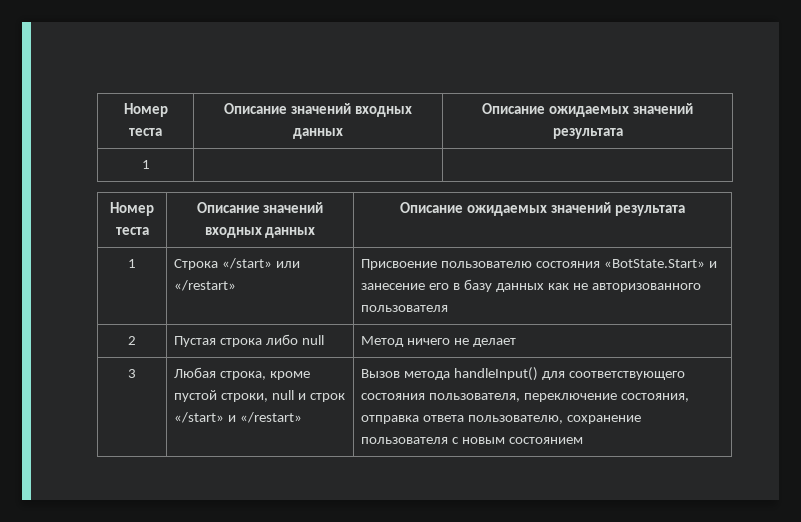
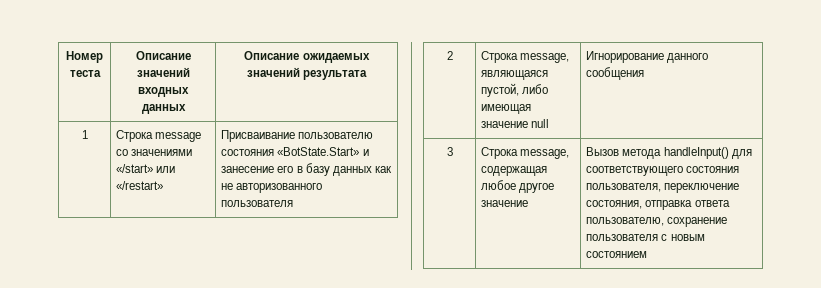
- 1 | |
- Номер теста | Описание значений входных данных | Описание ожидаемых значений результата
- 1 | Строка «/start» или «/restart» | Присвоение пользователю состояния «BotState.Start» и занесение его в базу данных как не авторизованного пользователя
+ 1 | Строка message со значениями «/start» или «/restart» | Присваивание пользователю состояния «BotState.Start» и занесение его в базу данных как не авторизованного пользователя
- 2 | Пустая строка либо null | Метод ничего не делает
- 3 | Любая строка, кроме пустой строки, null и строк «/start» и «/restart» | Вызов метода handleInput() для соответствующего состояния пользователя, переключение состояния, отправка ответа пользователю, сохранение пользователя с новым состоянием
+ 2 | Строка message, являющаяся пустой, либо имеющая значение null | Игнорирование данного сообщения
+ 3 | Строка message, содержащая любое другое значение | Вызов метода handleInput() для соответствующего состояния пользователя, переключение состояния, отправка ответа пользователю, сохранение пользователя с новым состоянием

